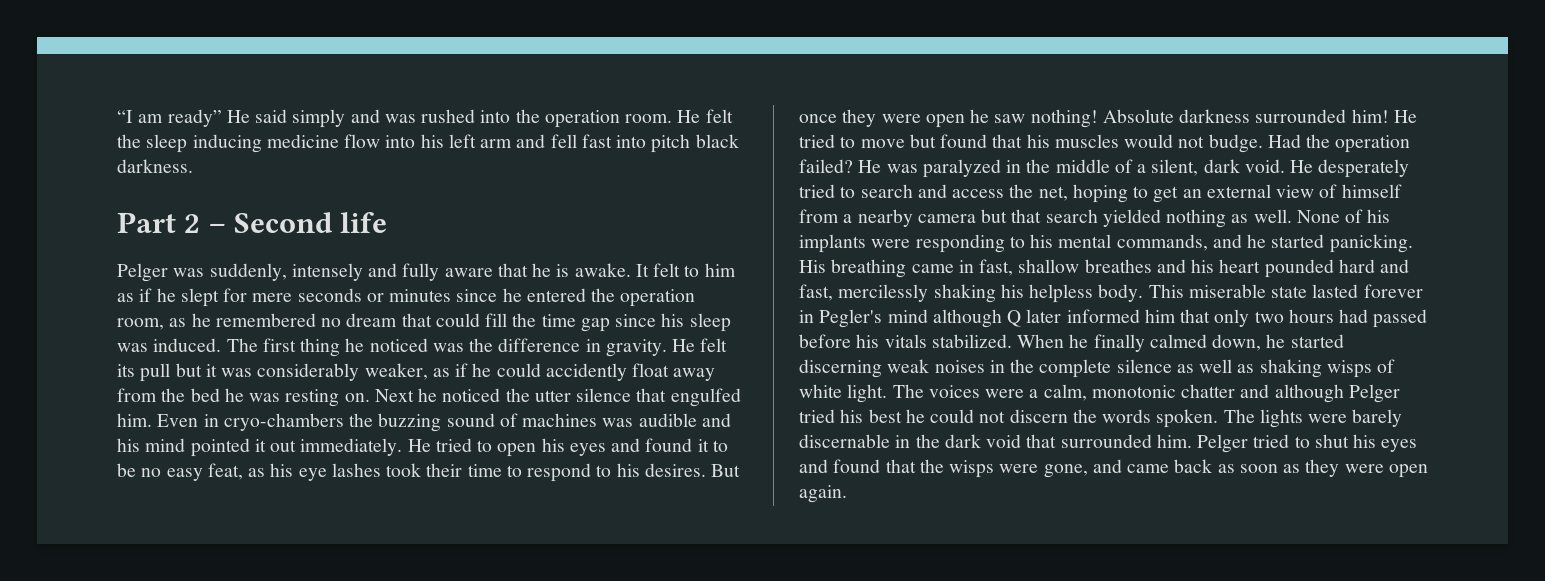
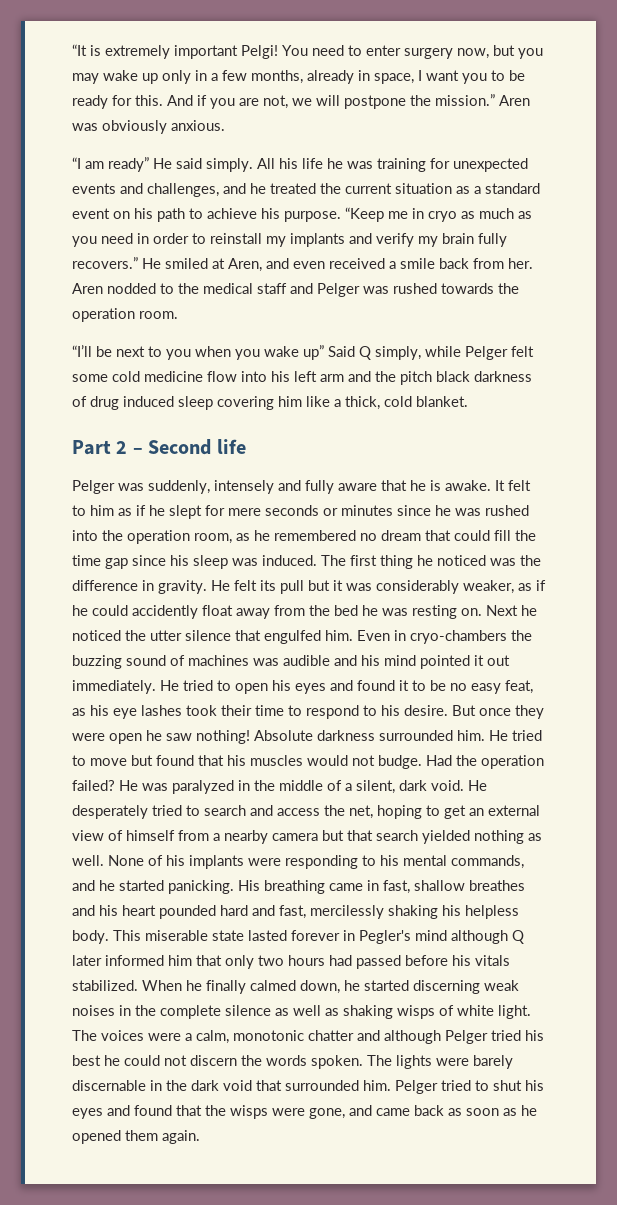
+ “It is extremely important Pelgi! You need to enter surgery now, but you may wake up only in a few months, already in space, I want you to be ready for this. And if you are not, we will postpone the mission.” Aren was obviously anxious.
- “I am ready” He said simply and was rushed into the operation room. He felt the sleep inducing medicine flow into his left arm and fell fast into pitch black darkness.
+ “I am ready” He said simply. All his life he was training for unexpected events and challenges, and he treated the current situation as a standard event on his path to achieve his purpose. “Keep me in cryo as much as you need in order to reinstall my implants and verify my brain fully recovers.” He smiled at Aren, and even received a smile back from her. Aren nodded to the medical staff and Pelger was rushed towards the operation room.
+ “I’ll be next to you when you wake up” Said Q simply, while Pelger felt some cold medicine flow into his left arm and the pitch black darkness of drug induced sleep covering him like a thick, cold blanket.
- It felt to him as if he slept for mere seconds or minutes since he entered the operation room, as he remembered no dream that could fill the time gap since his sleep was induced.
+ It felt to him as if he slept for mere seconds or minutes since he was rushed into the operation room, as he remembered no dream that could fill the time gap since his sleep was induced.
- He tried to open his eyes and found it to be no easy feat, as his eye lashes took their time to respond to his desires.
+ He tried to open his eyes and found it to be no easy feat, as his eye lashes took their time to respond to his desire.
- Absolute darkness surrounded him!
+ Absolute darkness surrounded him.
- Pelger tried to shut his eyes and found that the wisps were gone, and came back as soon as they were open again.
+ Pelger tried to shut his eyes and found that the wisps were gone, and came back as soon as he opened them again.

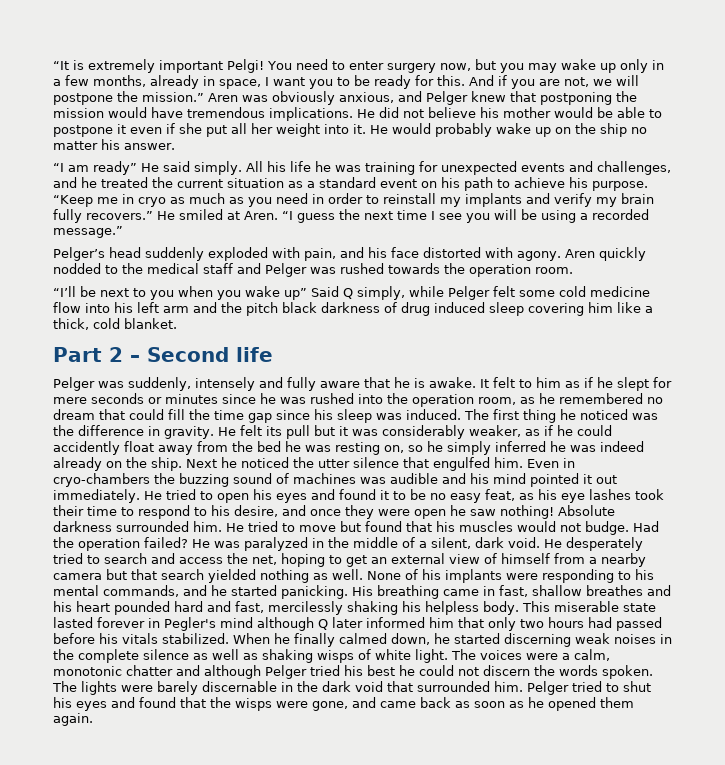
- Aren was obviously anxious.
+ Aren was obviously anxious, and Pelger knew that postponing the mission would have tremendous implications. He did not believe his mother would be able to postpone it even if she put all her weight into it. He would probably wake up on the ship no matter his answer.
- He smiled at Aren, and even received a smile back from her. Aren nodded to the medical staff and Pelger was rushed towards the operation room.
+ He smiled at Aren. “I guess the next time I see you will be using a recorded message.”
+ Pelger’s head suddenly exploded with pain, and his face distorted with agony. Aren quickly nodded to the medical staff and Pelger was rushed towards the operation room.
- He felt its pull but it was considerably weaker, as if he could accidently float away from the bed he was resting on.
+ He felt its pull but it was considerably weaker, as if he could accidently float away from the bed he was resting on, so he simply inferred he was indeed already on the ship.
- He tried to open his eyes and found it to be no easy feat, as his eye lashes took their time to respond to his desire. But once they were open he saw nothing!
+ He tried to open his eyes and found it to be no easy feat, as his eye lashes took their time to respond to his desire, and once they were open he saw nothing!

